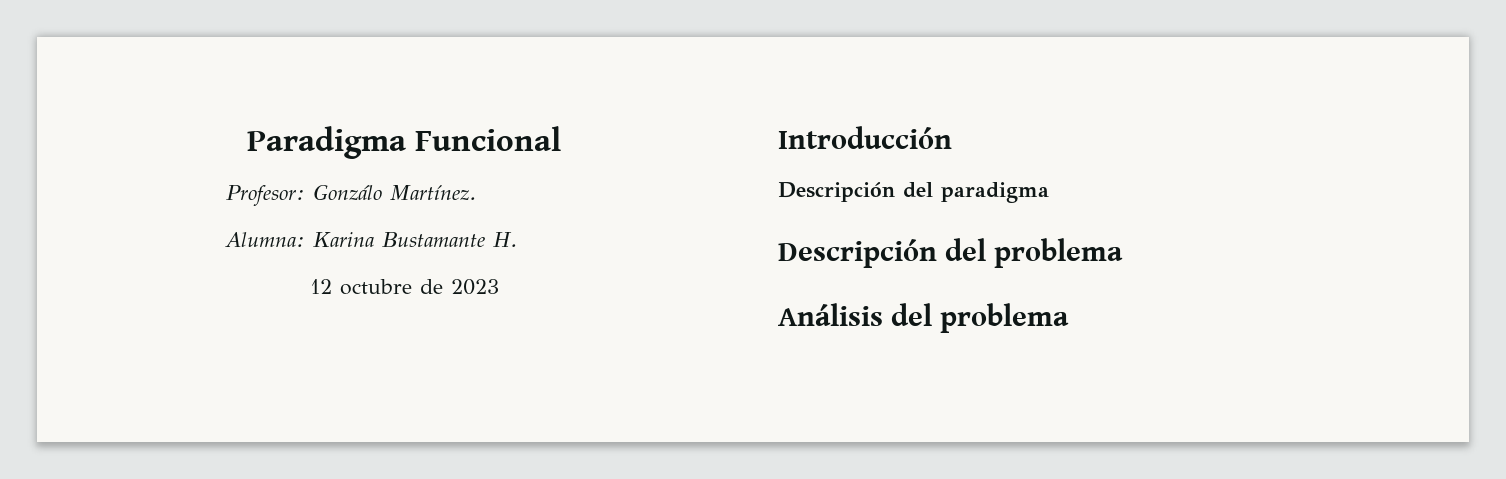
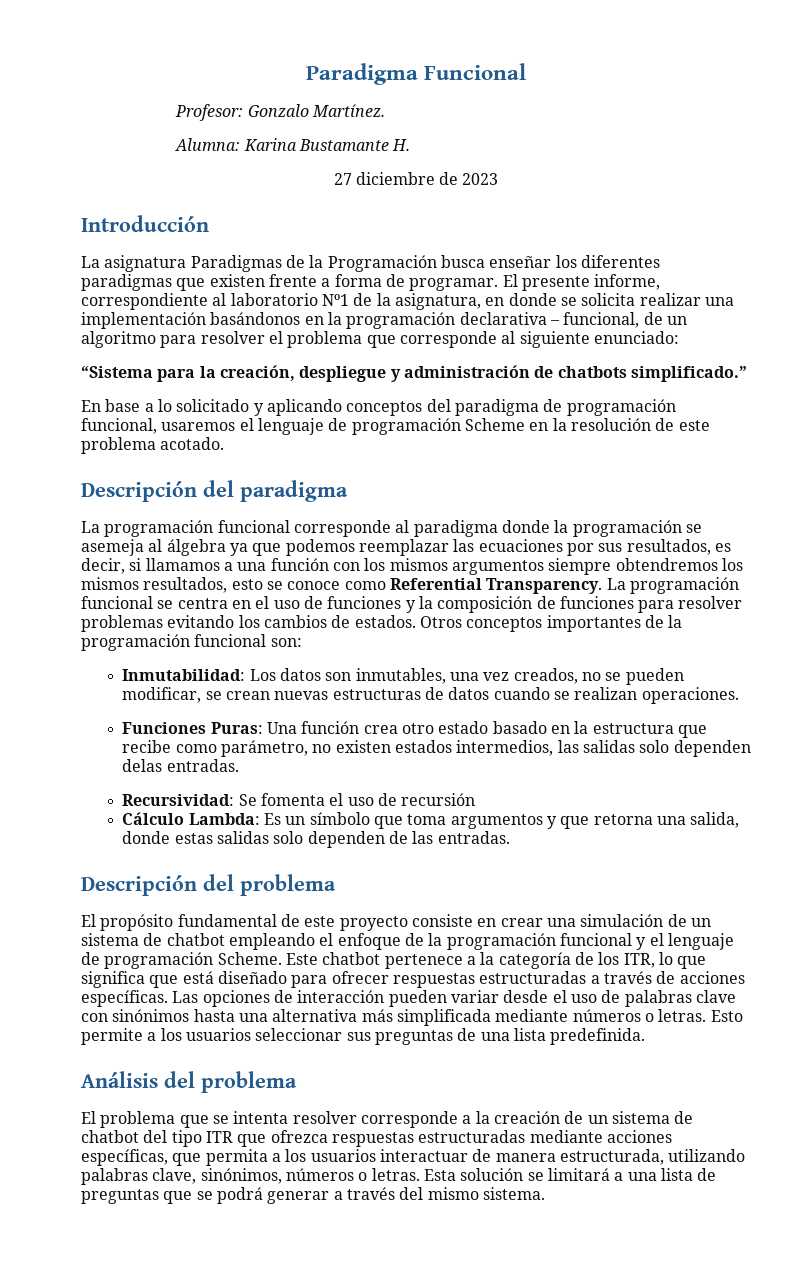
- Profesor: Gonzálo Martínez.
+ Profesor: Gonzalo Martínez.
- 12 octubre de 2023
+ 27 diciembre de 2023
+ La asignatura Paradigmas de la Programación busca enseñar los diferentes paradigmas que existen frente a forma de programar. El presente informe, correspondiente al laboratorio Nº1 de la asignatura, en donde se solicita realizar una implementación basándonos en la programación declarativa – funcional, de un algoritmo para resolver el problema que corresponde al siguiente enunciado:
+ “Sistema para la creación, despliegue y administración de chatbots simplificado.”
+ En base a lo solicitado y aplicando conceptos del paradigma de programación funcional, usaremos el lenguaje de programación Scheme en la resolución de este problema acotado.
  Descripción del paradigma
+ La programación funcional corresponde al paradigma donde la programación se asemeja al álgebra ya que podemos reemplazar las ecuaciones por sus resultados, es decir, si llamamos a una función con los mismos argumentos siempre obtendremos los mismos resultados, esto se conoce como Referential Transparency. La programación funcional se centra en el uso de funciones y la composición de funciones para resolver problemas evitando los cambios de estados. Otros conceptos importantes de la programación funcional son:
+ Inmutabilidad: Los datos son inmutables, una vez creados, no se pueden modificar, se crean nuevas estructuras de datos cuando se realizan operaciones.
+ Funciones Puras: Una función crea otro estado basado en la estructura que recibe como parámetro, no existen estados intermedios, las salidas solo dependen delas entradas.
+ Recursividad: Se fomenta el uso de recursión
+ Cálculo Lambda: Es un símbolo que toma argumentos y que retorna una salida, donde estas salidas solo dependen de las entradas.
  Descripción del problema
+ El propósito fundamental de este proyecto consiste en crear una simulación de un sistema de chatbot empleando el enfoque de la programación funcional y el lenguaje de programación Scheme. Este chatbot pertenece a la categoría de los ITR, lo que significa que está diseñado para ofrecer respuestas estructuradas a través de acciones específicas. Las opciones de interacción pueden variar desde el uso de palabras clave con sinónimos hasta una alternativa más simplificada mediante números o letras. Esto permite a los usuarios seleccionar sus preguntas de una lista predefinida.
  Análisis del problema
+ El problema que se intenta resolver corresponde a la creación de un sistema de chatbot del tipo ITR que ofrezca respuestas estructuradas mediante acciones específicas, que permita a los usuarios interactuar de manera estructurada, utilizando palabras clave, sinónimos, números o letras. Esta solución se limitará a una lista de preguntas que se podrá generar a través del mismo sistema.

